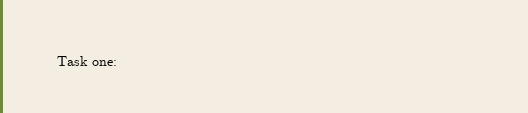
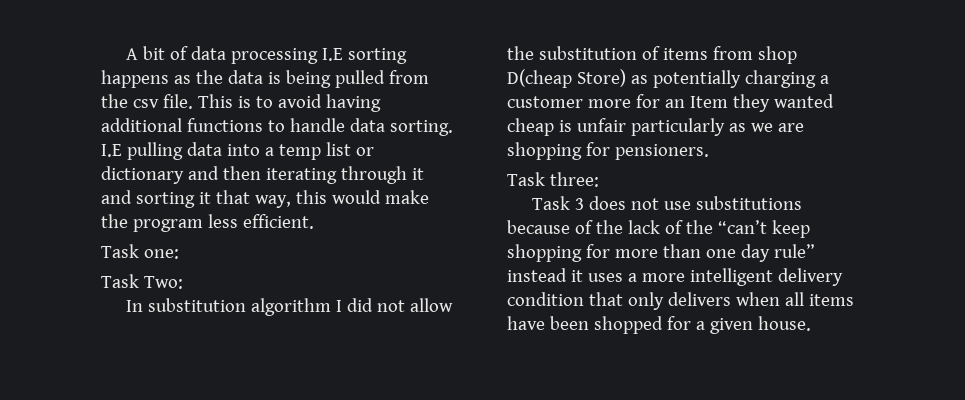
+ A bit of data processing I.E sorting happens as the data is being pulled from the csv file. This is to avoid having additional functions to handle data sorting. I.E pulling data into a temp list or dictionary and then iterating through it and sorting it that way, this would make the program less efficient.
  Task one:
+ Task Two:
+ In substitution algorithm I did not allow the substitution of items from shop D(cheap Store) as potentially charging a customer more for an Item they wanted cheap is unfair particularly as we are shopping for pensioners.
+ Task three:
+ Task 3 does not use substitutions because of the lack of the “can’t keep shopping for more than one day rule” instead it uses a more intelligent delivery condition that only delivers when all items have been shopped for a given house.

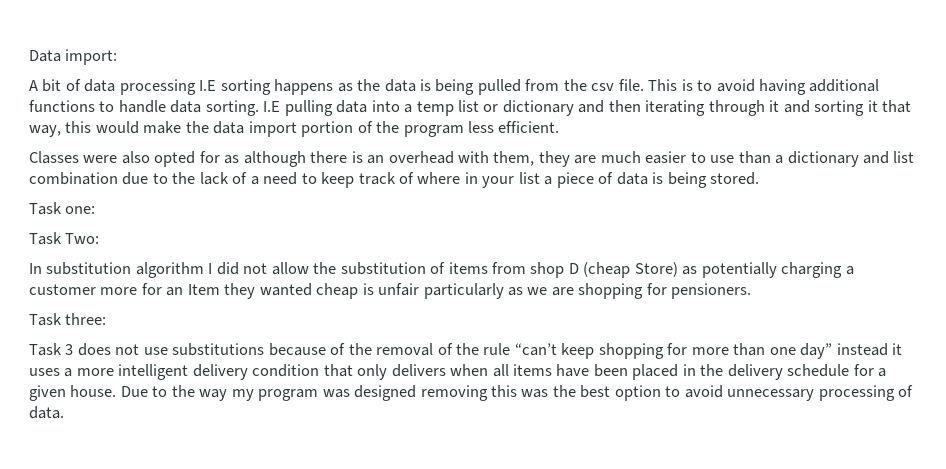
+ Data import:
- I.E pulling data into a temp list or dictionary and then iterating through it and sorting it that way, this would make the program less efficient.
+ I.E pulling data into a temp list or dictionary and then iterating through it and sorting it that way, this would make the data import portion of the program less efficient.
+ Classes were also opted for as although there is an overhead with them, they are much easier to use than a dictionary and list combination due to the lack of a need to keep track of where in your list a piece of data is being stored.
- In substitution algorithm I did not allow the substitution of items from shop D(cheap Store) as potentially charging a customer more for an Item they wanted cheap is unfair particularly as we are shopping for pensioners.
+ In substitution algorithm I did not allow the substitution of items from shop D (cheap Store) as potentially charging a customer more for an Item they wanted cheap is unfair particularly as we are shopping for pensioners.
- Task 3 does not use substitutions because of the lack of the “can’t keep shopping for more than one day rule” instead it uses a more intelligent delivery condition that only delivers when all items have been shopped for a given house.
+ Task 3 does not use substitutions because of the removal of the rule “can’t keep shopping for more than one day” instead it uses a more intelligent delivery condition that only delivers when all items have been placed in the delivery schedule for a given house. Due to the way my program was designed removing this was the best option to avoid unnecessary processing of data.

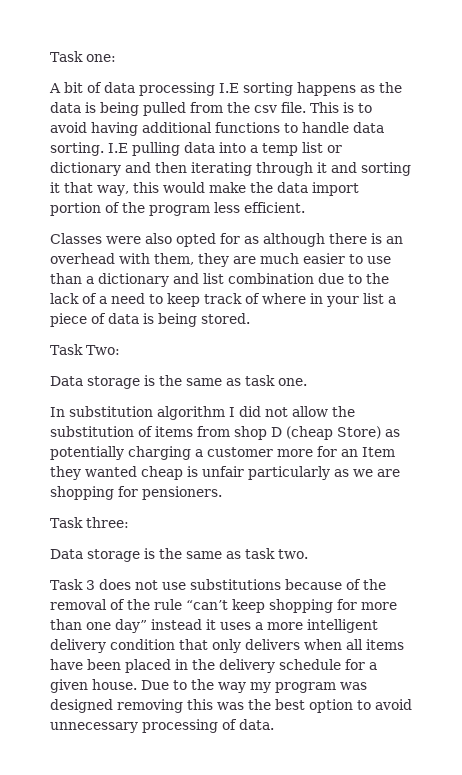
- Data import:
+ Task one:
- Task one:
  Task Two:
+ Data storage is the same as task one.
+ Data storage is the same as task two.

